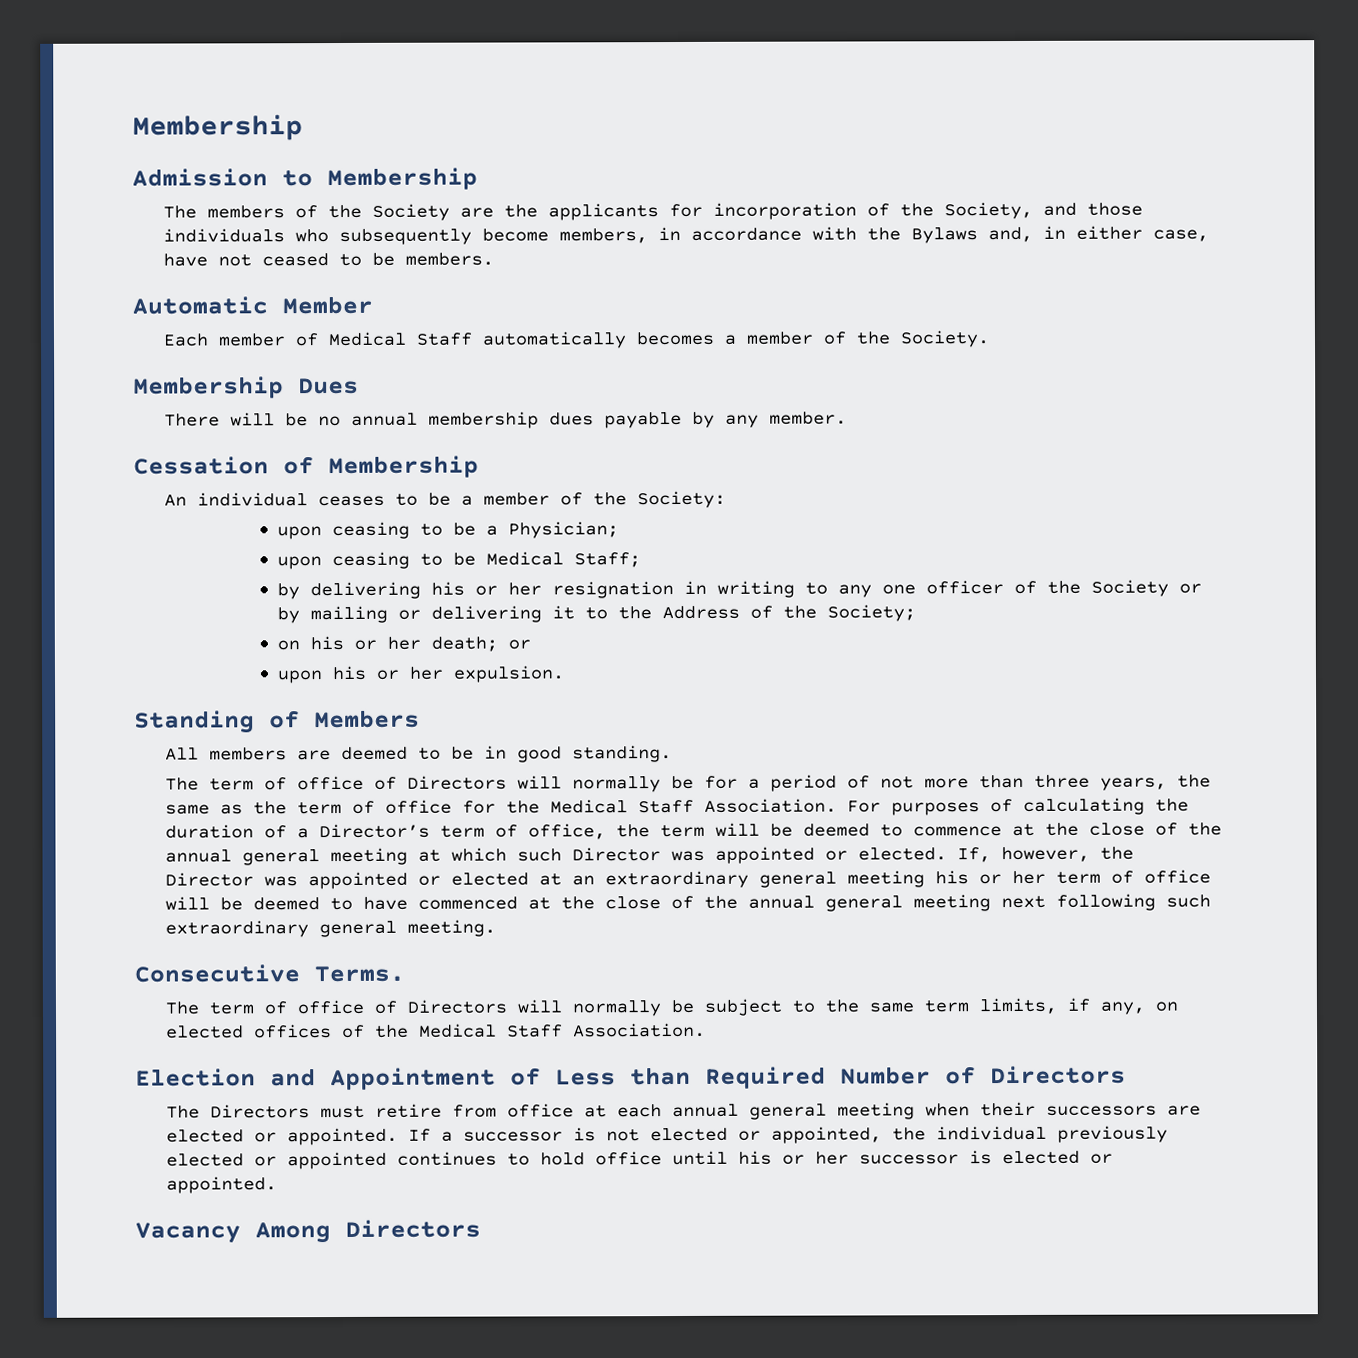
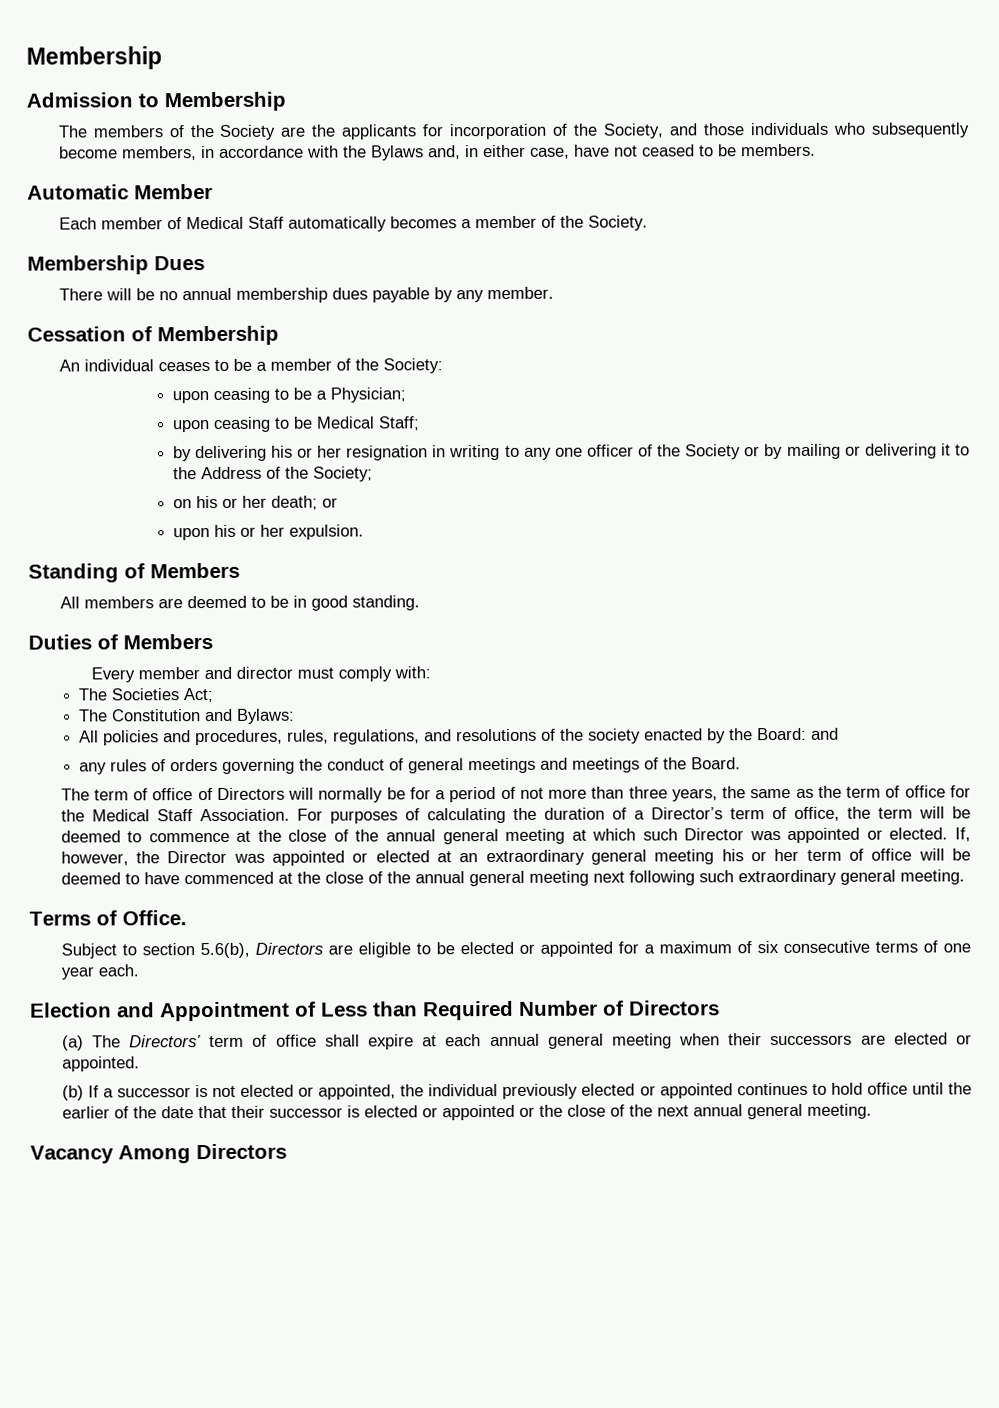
+ Duties of Members
+ Every member and director must comply with:
+ The Societies Act;
+ The Constitution and Bylaws:
+ All policies and procedures, rules, regulations, and resolutions of the society enacted by the Board: and
+ any rules of orders governing the conduct of general meetings and meetings of the Board.
- Consecutive Terms.
- The term of office of Directors will normally be subject to the same term limits, if any, on elected offices of the Medical Staff Association.
+ Terms of Office.
+ Subject to section 5.6(b), Directors are eligible to be elected or appointed for a maximum of six consecutive terms of one year each.
- The Directors must retire from office at each annual general meeting when their successors are elected or appointed. If a successor is not elected or appointed, the individual previously elected or appointed continues to hold office until his or her successor is elected or appointed.
+ (a) The Directors’ term of office shall expire at each annual general meeting when their successors are elected or appointed.
+ (b) If a successor is not elected or appointed, the individual previously elected or appointed continues to hold office until the earlier of the date that their successor is elected or appointed or the close of the next annual general meeting.

